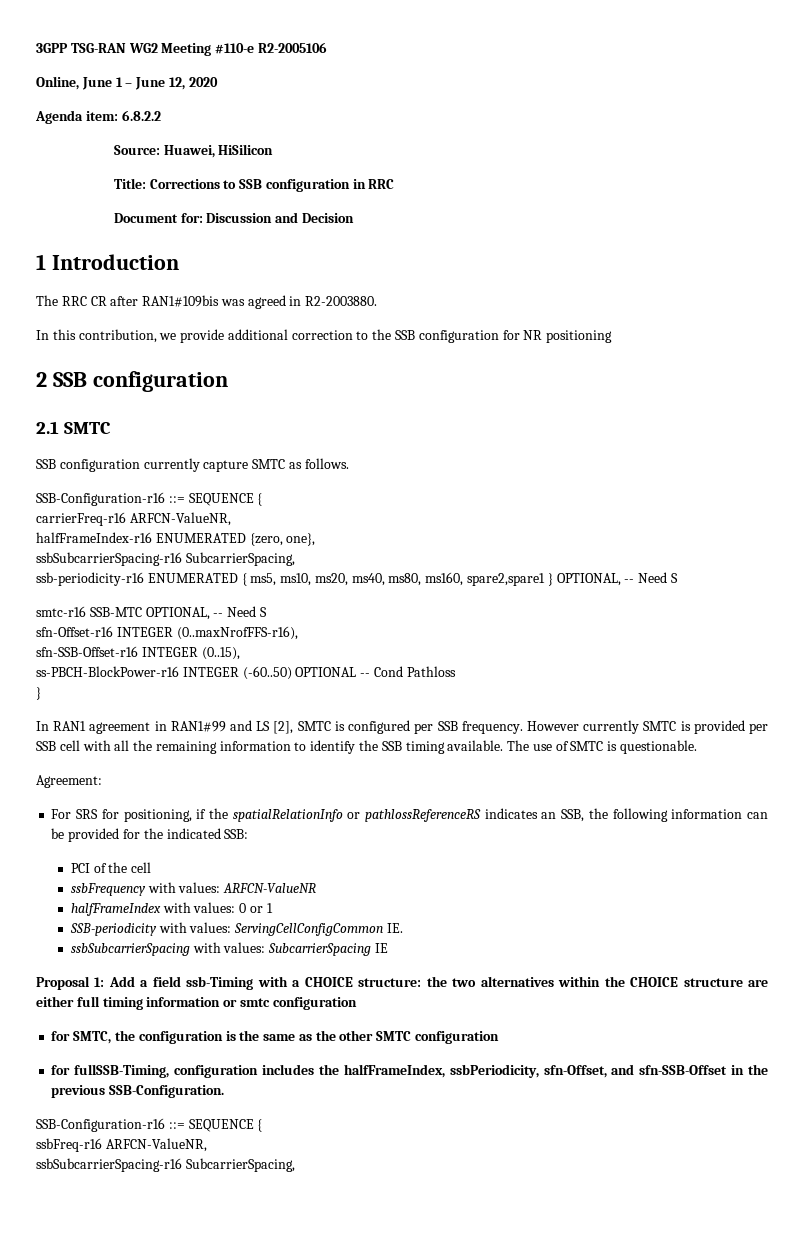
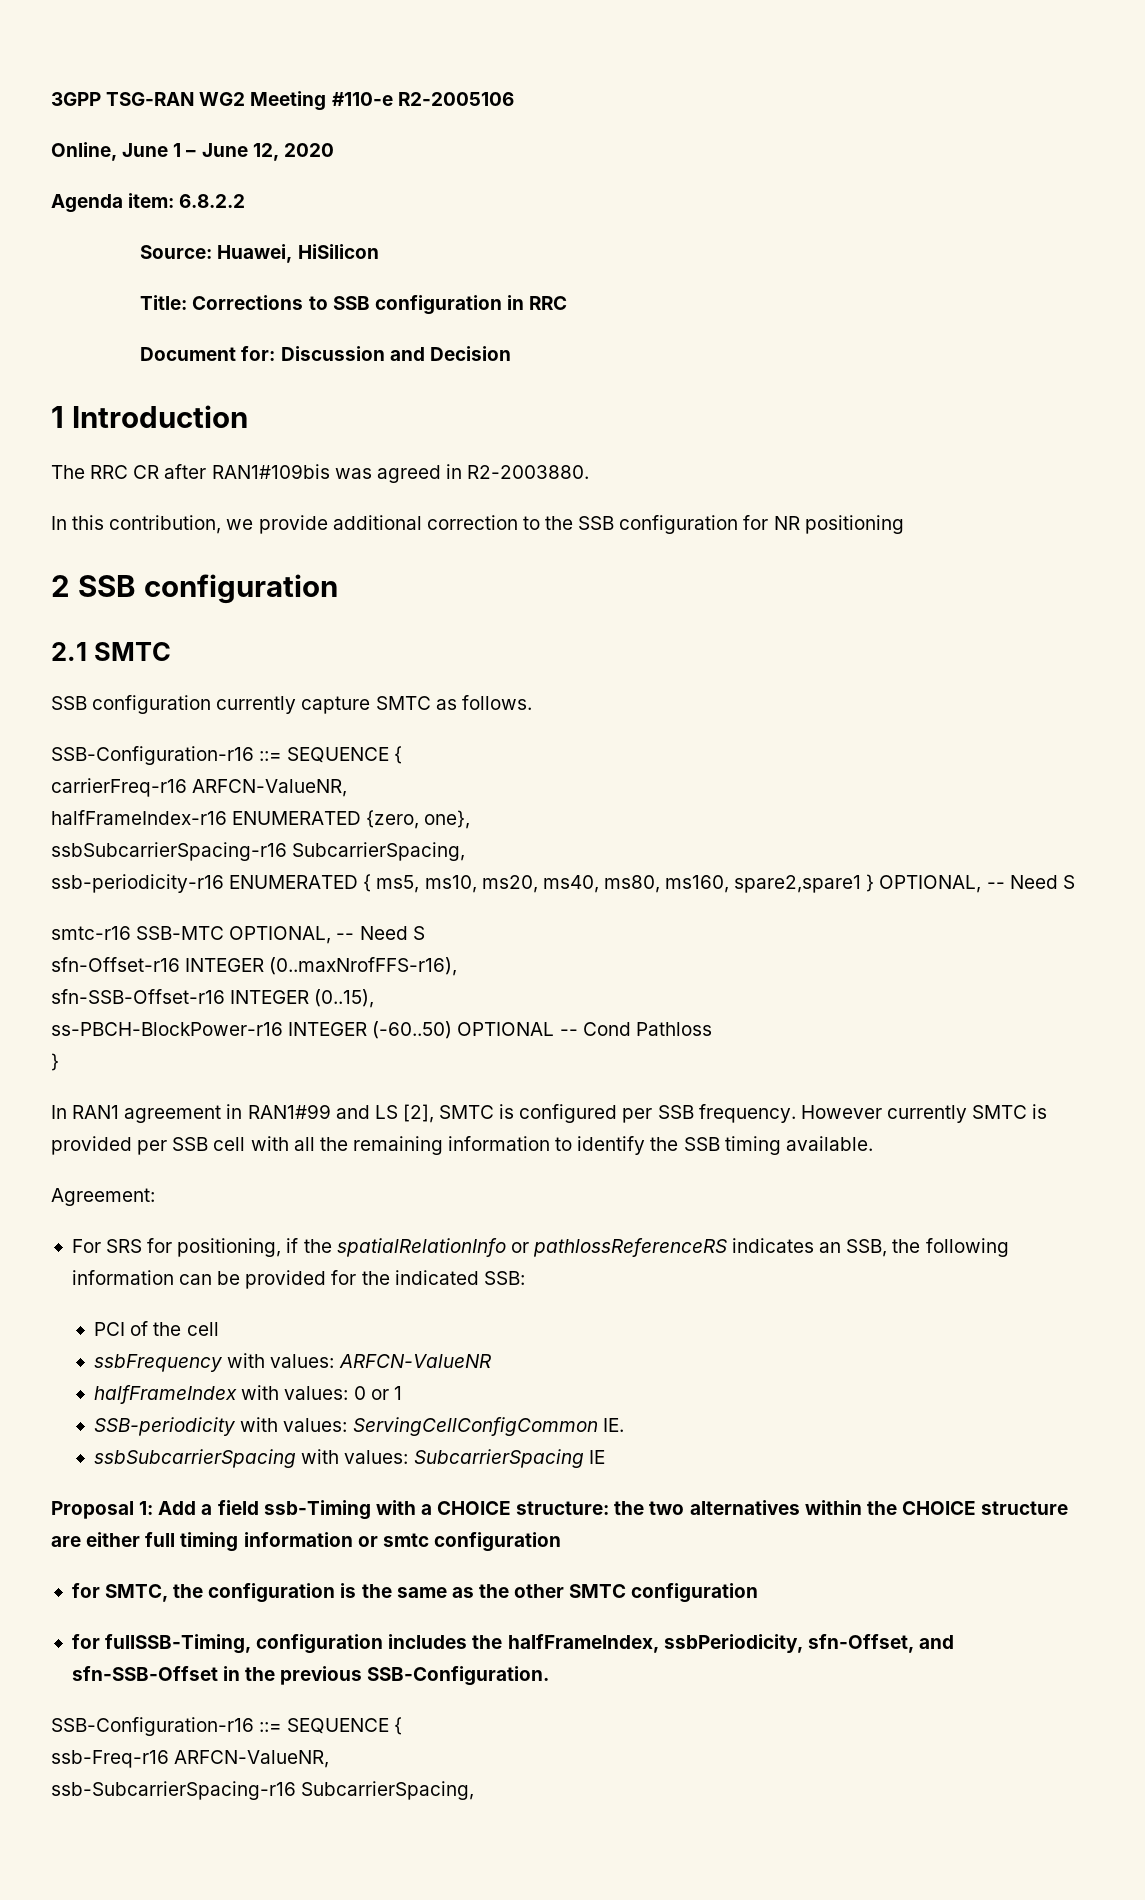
- The use of SMTC is questionable.
- ssbFreq-r16 ARFCN-ValueNR,
- ssbSubcarrierSpacing-r16 SubcarrierSpacing,
+ ssb-Freq-r16 ARFCN-ValueNR,
+ ssb-SubcarrierSpacing-r16 SubcarrierSpacing,

